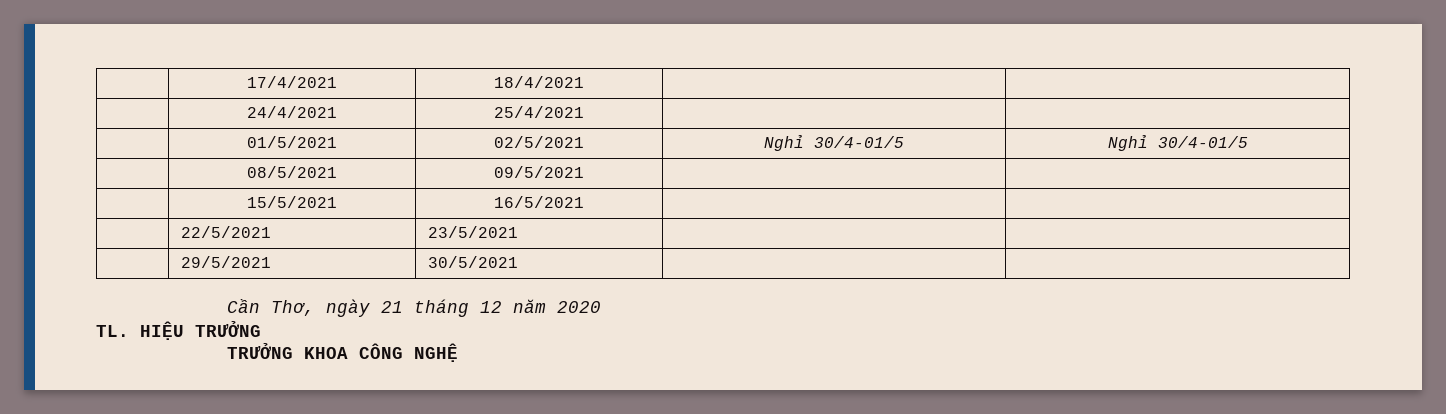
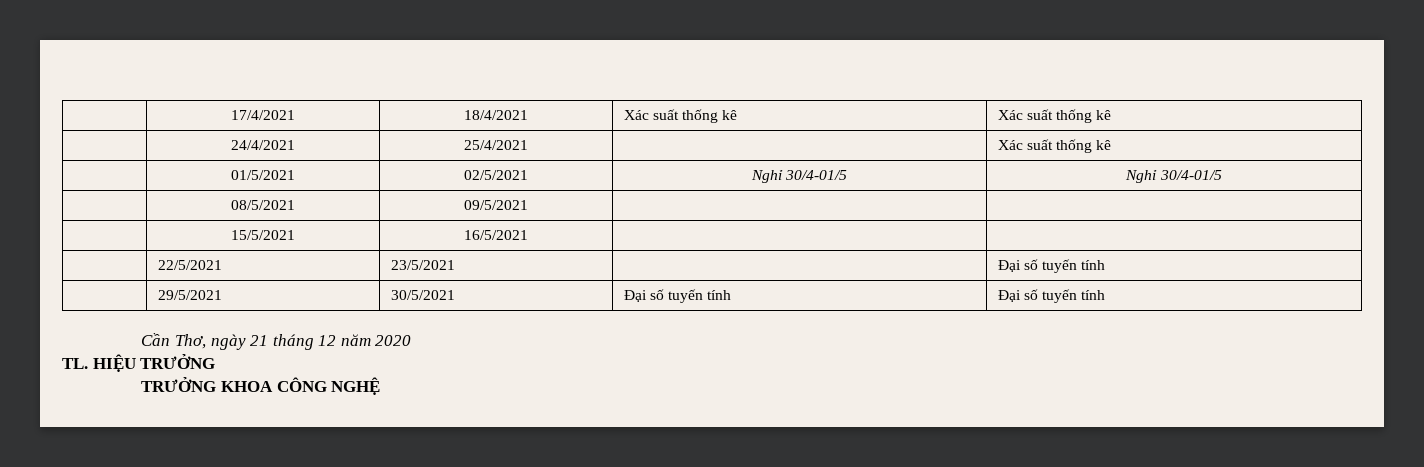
- | 17/4/2021 | 18/4/2021 | |
- | 24/4/2021 | 25/4/2021 | |
+ | 17/4/2021 | 18/4/2021 | Xác suất thống kê | Xác suất thống kê
+ | 24/4/2021 | 25/4/2021 | | Xác suất thống kê
- | 22/5/2021 | 23/5/2021 | |
- | 29/5/2021 | 30/5/2021 | |
+ | 22/5/2021 | 23/5/2021 | | Đại số tuyến tính
+ | 29/5/2021 | 30/5/2021 | Đại số tuyến tính | Đại số tuyến tính

